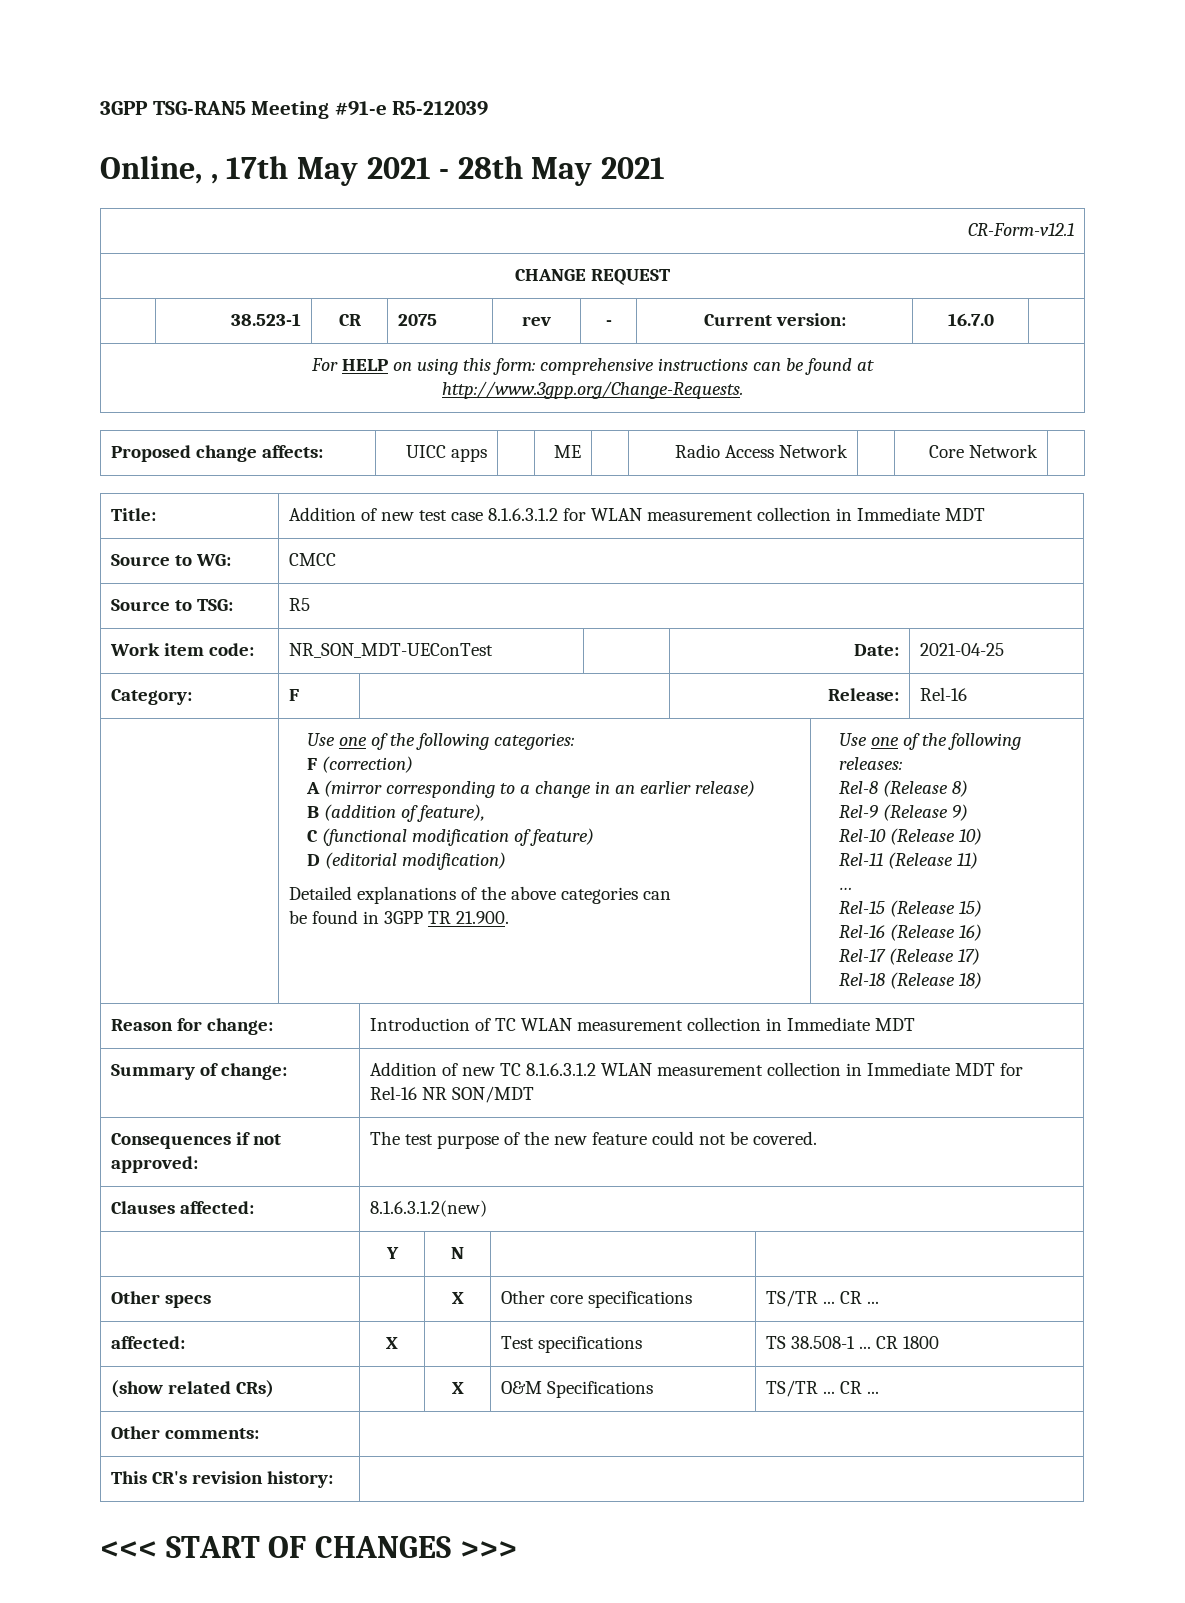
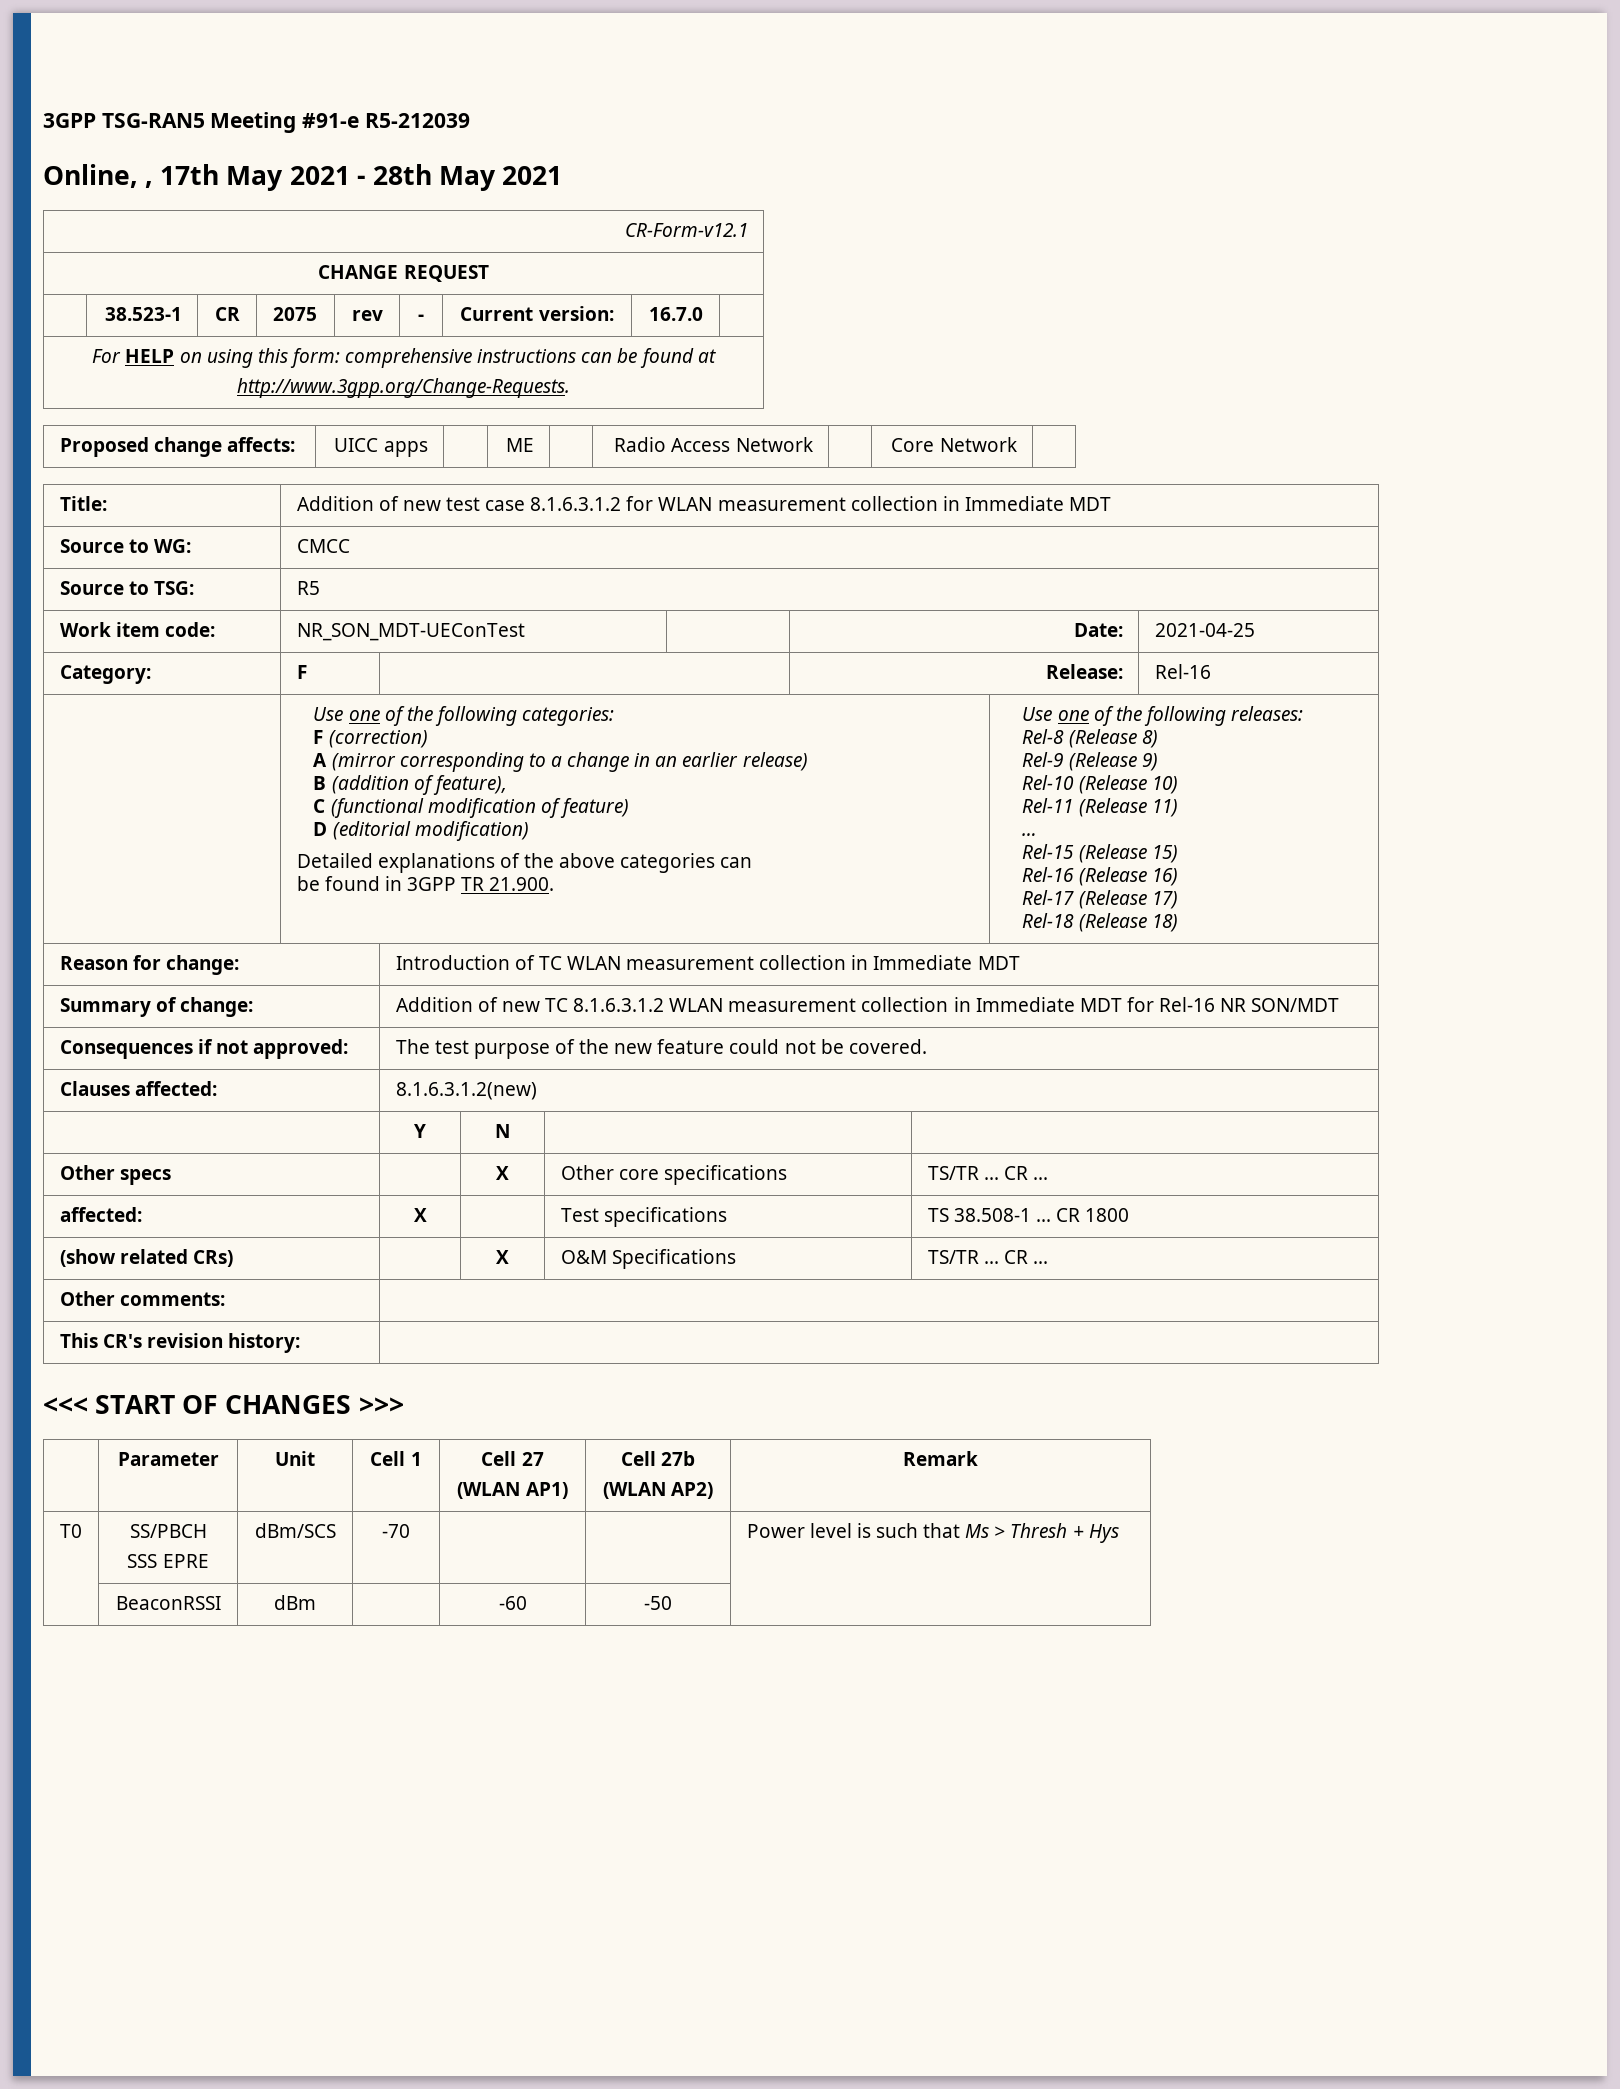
+ | Parameter | Unit | Cell 1 | Cell 27
+ (WLAN AP1) | Cell 27b
+ (WLAN AP2) | Remark
+ T0 | SS/PBCH
+ SSS EPRE | dBm/SCS | -70 | | | Power level is such that Ms > Thresh + Hys
+ | BeaconRSSI | dBm | | -60 | -50 |

